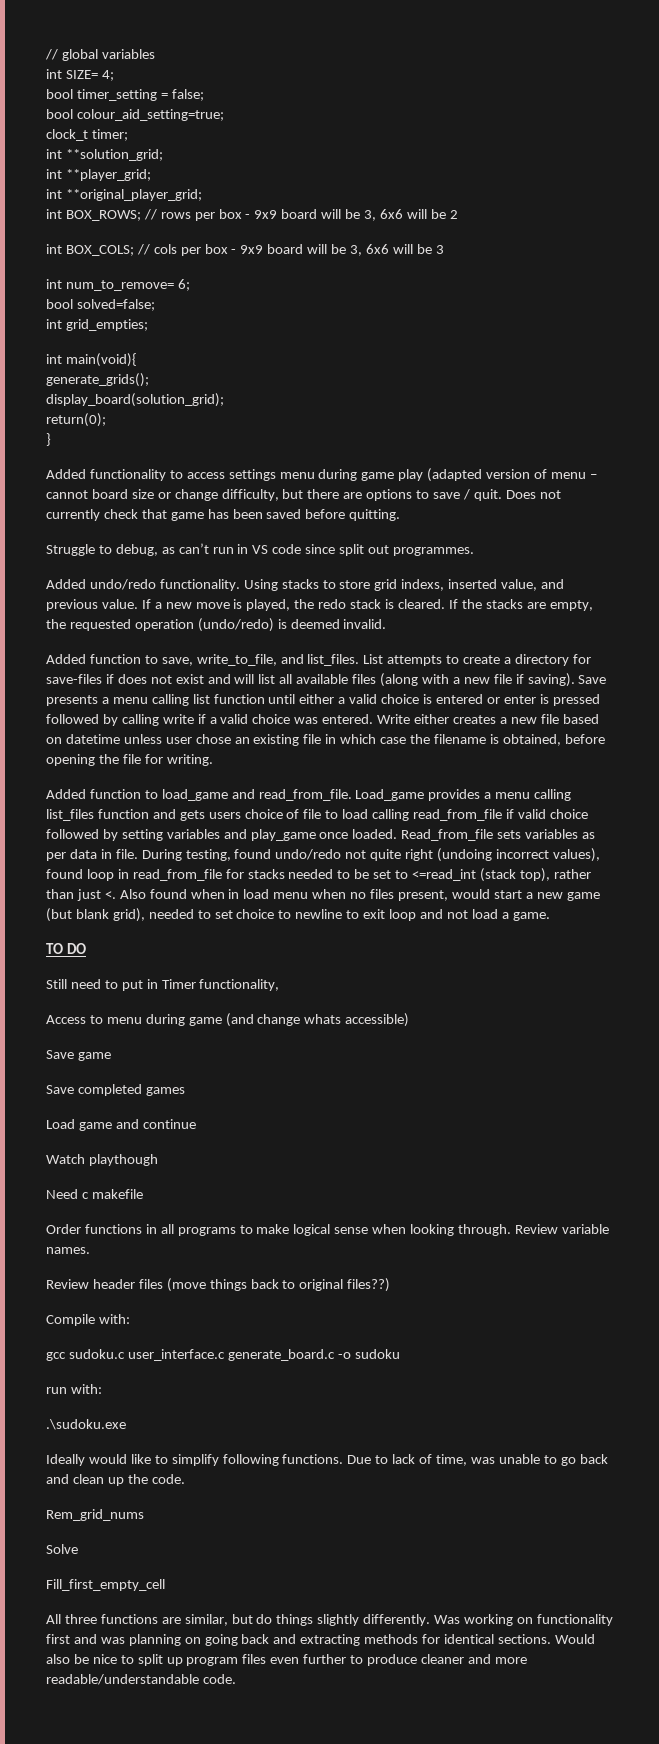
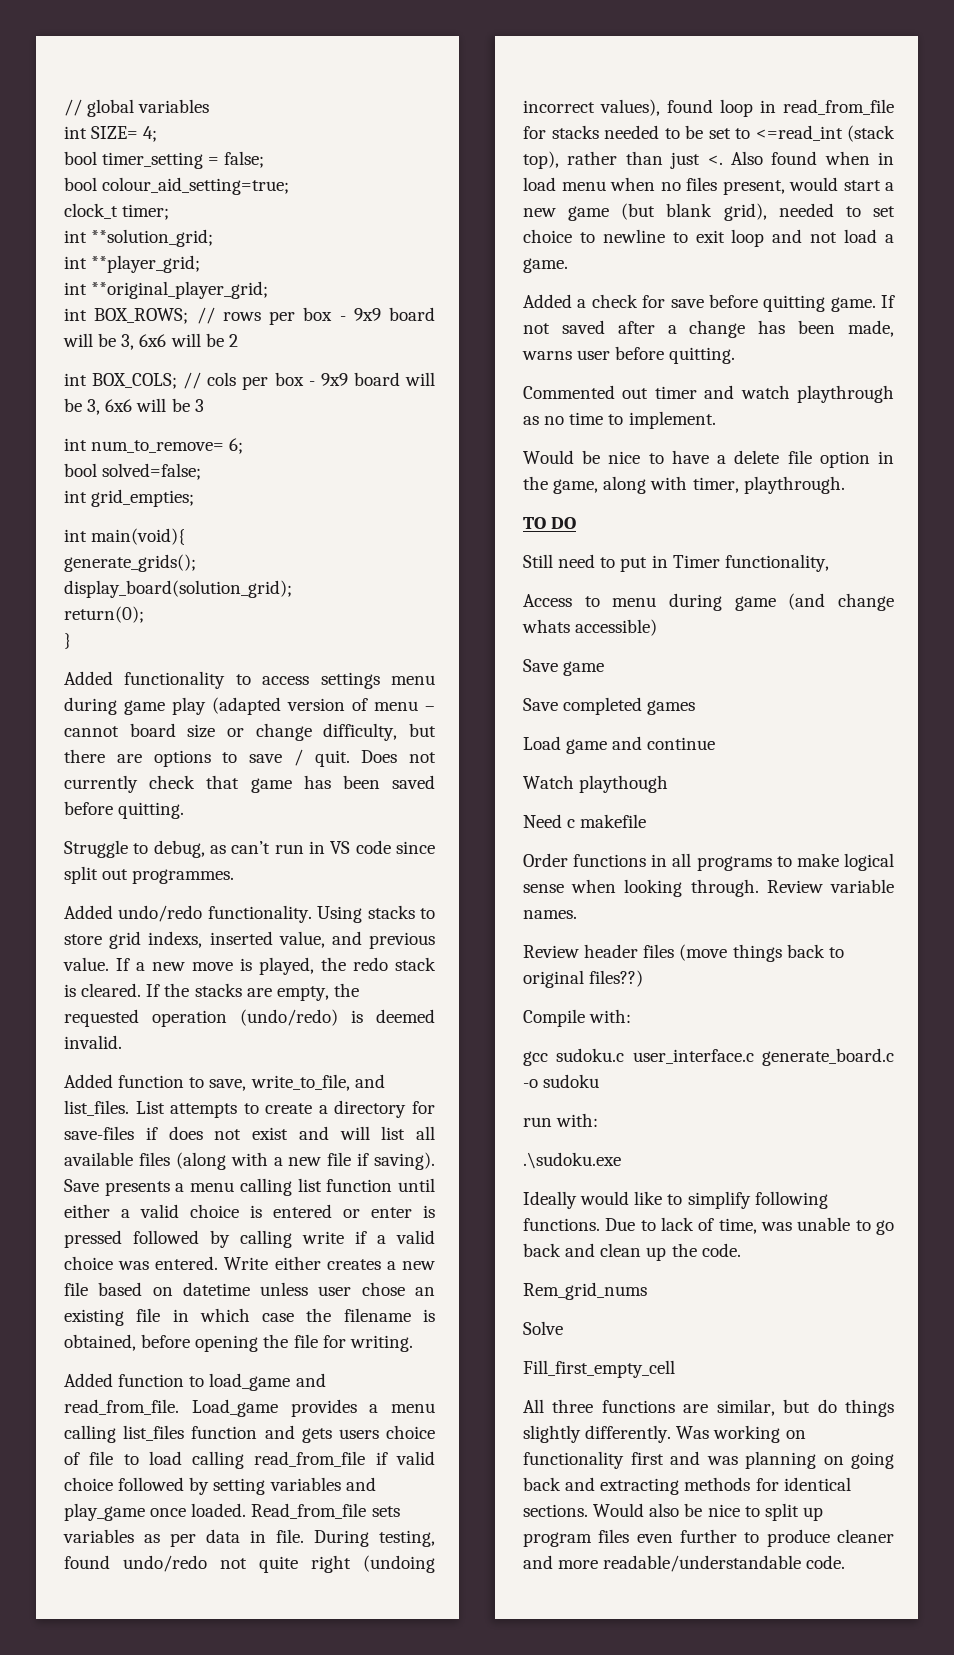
+ Added a check for save before quitting game. If not saved after a change has been made, warns user before quitting.
+ Commented out timer and watch playthrough as no time to implement.
+ Would be nice to have a delete file option in the game, along with timer, playthrough.

